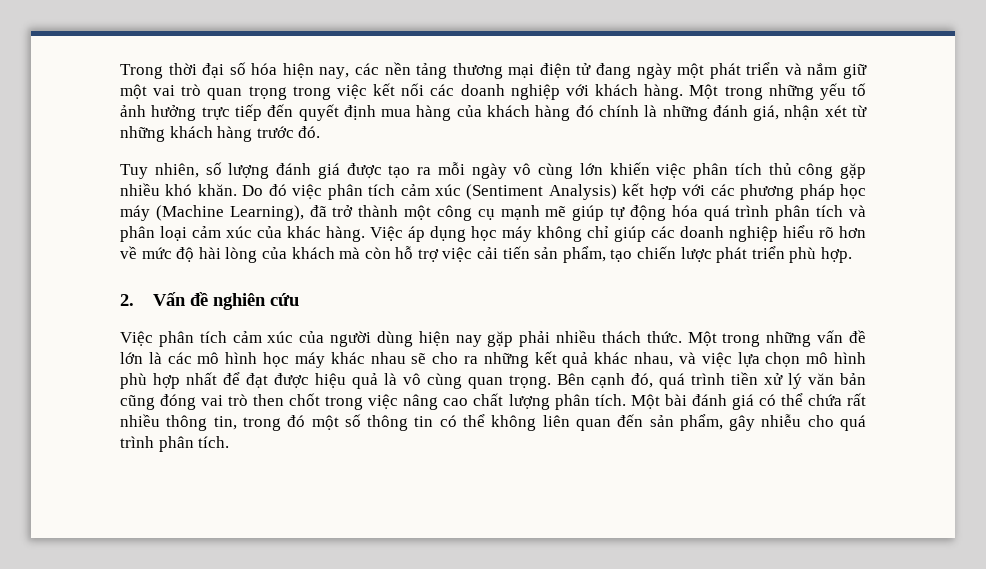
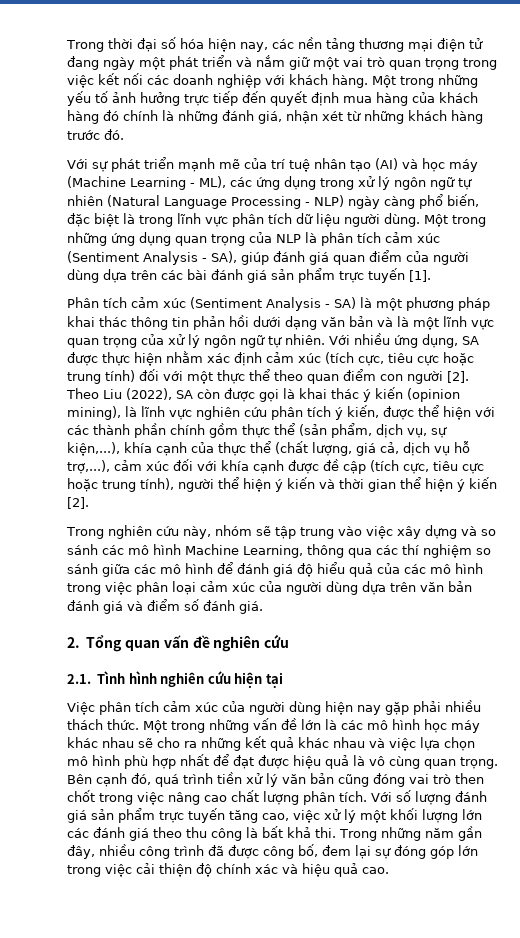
- Tuy nhiên, số lượng đánh giá được tạo ra mỗi ngày vô cùng lớn khiến việc phân tích thủ công gặp nhiều khó khăn. Do đó việc phân tích cảm xúc (Sentiment Analysis) kết hợp với các phương pháp học máy (Machine Learning), đã trở thành một công cụ mạnh mẽ giúp tự động hóa quá trình phân tích và phân loại cảm xúc của khác hàng. Việc áp dụng học máy không chỉ giúp các doanh nghiệp hiểu rõ hơn về mức độ hài lòng của khách mà còn hỗ trợ việc cải tiến sản phẩm, tạo chiến lược phát triển phù hợp.
- 2. Vấn đề nghiên cứu
+ Với sự phát triển mạnh mẽ của trí tuệ nhân tạo (AI) và học máy (Machine Learning - ML), các ứng dụng trong xử lý ngôn ngữ tự nhiên (Natural Language Processing - NLP) ngày càng phổ biến, đặc biệt là trong lĩnh vực phân tích dữ liệu người dùng. Một trong những ứng dụng quan trọng của NLP là phân tích cảm xúc (Sentiment Analysis - SA), giúp đánh giá quan điểm của người dùng dựa trên các bài đánh giá sản phẩm trực tuyến [1].
+ Phân tích cảm xúc (Sentiment Analysis - SA) là một phương pháp khai thác thông tin phản hồi dưới dạng văn bản và là một lĩnh vực quan trọng của xử lý ngôn ngữ tự nhiên. Với nhiều ứng dụng, SA được thực hiện nhằm xác định cảm xúc (tích cực, tiêu cực hoặc trung tính) đối với một thực thể theo quan điểm con người [2]. Theo Liu (2022), SA còn được gọi là khai thác ý kiến (opinion mining), là lĩnh vực nghiên cứu phân tích ý kiến, được thể hiện với các thành phần chính gồm thực thể (sản phẩm, dịch vụ, sự kiện,...), khía cạnh của thực thể (chất lượng, giá cả, dịch vụ hỗ trợ,...), cảm xúc đối với khía cạnh được đề cập (tích cực, tiêu cực hoặc trung tính), người thể hiện ý kiến và thời gian thể hiện ý kiến [2].
+ Trong nghiên cứu này, nhóm sẽ tập trung vào việc xây dựng và so sánh các mô hình Machine Learning, thông qua các thí nghiệm so sánh giữa các mô hình để đánh giá độ hiểu quả của các mô hình trong việc phân loại cảm xúc của người dùng dựa trên văn bản đánh giá và điểm số đánh giá.
+ 2. Tổng quan vấn đề nghiên cứu
+ 2.1. Tình hình nghiên cứu hiện tại
- Một trong những vấn đề lớn là các mô hình học máy khác nhau sẽ cho ra những kết quả khác nhau, và việc lựa chọn mô hình phù hợp nhất để đạt được hiệu quả là vô cùng quan trọng.
+ Một trong những vấn đề lớn là các mô hình học máy khác nhau sẽ cho ra những kết quả khác nhau và việc lựa chọn mô hình phù hợp nhất để đạt được hiệu quả là vô cùng quan trọng.
- Một bài đánh giá có thể chứa rất nhiều thông tin, trong đó một số thông tin có thể không liên quan đến sản phẩm, gây nhiễu cho quá trình phân tích.
+ Với số lượng đánh giá sản phẩm trực tuyến tăng cao, việc xử lý một khối lượng lớn các đánh giá theo thu công là bất khả thi. Trong những năm gần đây, nhiều công trình đã được công bố, đem lại sự đóng góp lớn trong việc cải thiện độ chính xác và hiệu quả cao.

